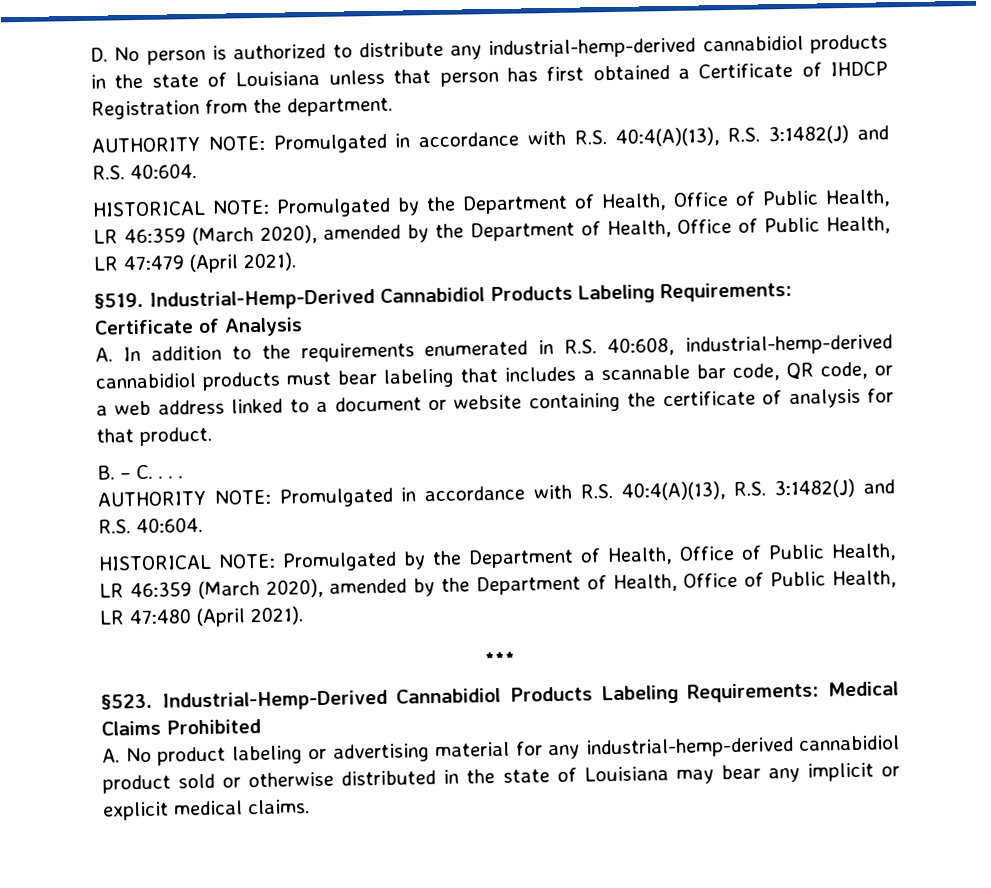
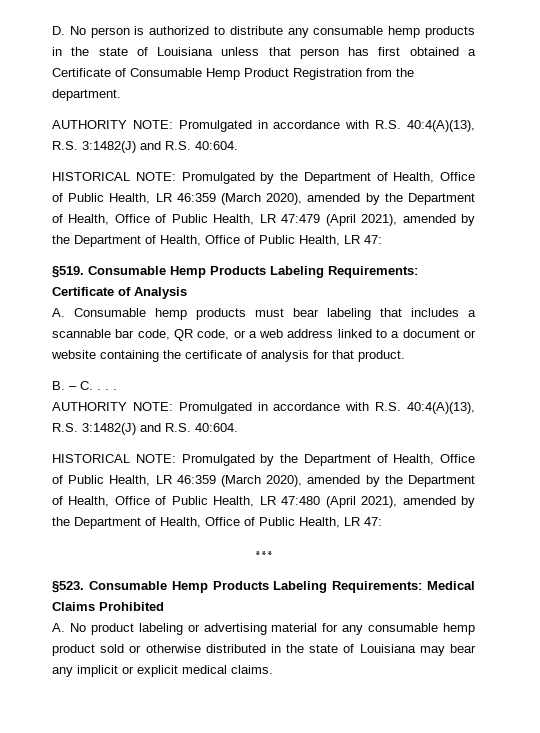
- D. No person is authorized to distribute any industrial-hemp-derived cannabidiol products in the state of Louisiana unless that person has first obtained a Certificate of IHDCP Registration from the department.
+ D. No person is authorized to distribute any consumable hemp products in the state of Louisiana unless that person has first obtained a Certificate of Consumable Hemp Product Registration from the department.
- HISTORICAL NOTE: Promulgated by the Department of Health, Office of Public Health, LR 46:359 (March 2020), amended by the Department of Health, Office of Public Health, LR 47:479 (April 2021).
+ HISTORICAL NOTE: Promulgated by the Department of Health, Office of Public Health, LR 46:359 (March 2020), amended by the Department of Health, Office of Public Health, LR 47:479 (April 2021), amended by the Department of Health, Office of Public Health, LR 47:
- Industrial-Hemp-Derived Cannabidiol Products Labeling Requirements: Certificate of Analysis
+ Consumable Hemp Products Labeling Requirements: Certificate of Analysis
- A. In addition to the requirements enumerated in R.S. 40:608, industrial-hemp-derived cannabidiol products must bear labeling that includes a scannable bar code, QR code, or a web address linked to a document or website containing the certificate of analysis for that product.
+ A. Consumable hemp products must bear labeling that includes a scannable bar code, QR code, or a web address linked to a document or website containing the certificate of analysis for that product.
- HISTORICAL NOTE: Promulgated by the Department of Health, Office of Public Health, LR 46:359 (March 2020), amended by the Department of Health, Office of Public Health, LR 47:480 (April 2021).
+ HISTORICAL NOTE: Promulgated by the Department of Health, Office of Public Health, LR 46:359 (March 2020), amended by the Department of Health, Office of Public Health, LR 47:480 (April 2021), amended by the Department of Health, Office of Public Health, LR 47:
- Industrial-Hemp-Derived Cannabidiol Products Labeling Requirements: Medical Claims Prohibited
+ Consumable Hemp Products Labeling Requirements: Medical Claims Prohibited
- A. No product labeling or advertising material for any industrial-hemp-derived cannabidiol product sold or otherwise distributed in the state of Louisiana may bear any implicit or explicit medical claims.
+ A. No product labeling or advertising material for any consumable hemp product sold or otherwise distributed in the state of Louisiana may bear any implicit or explicit medical claims.

